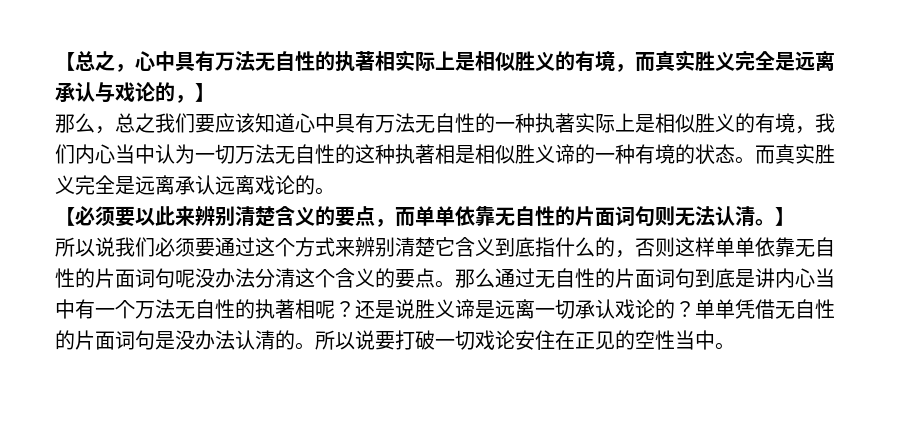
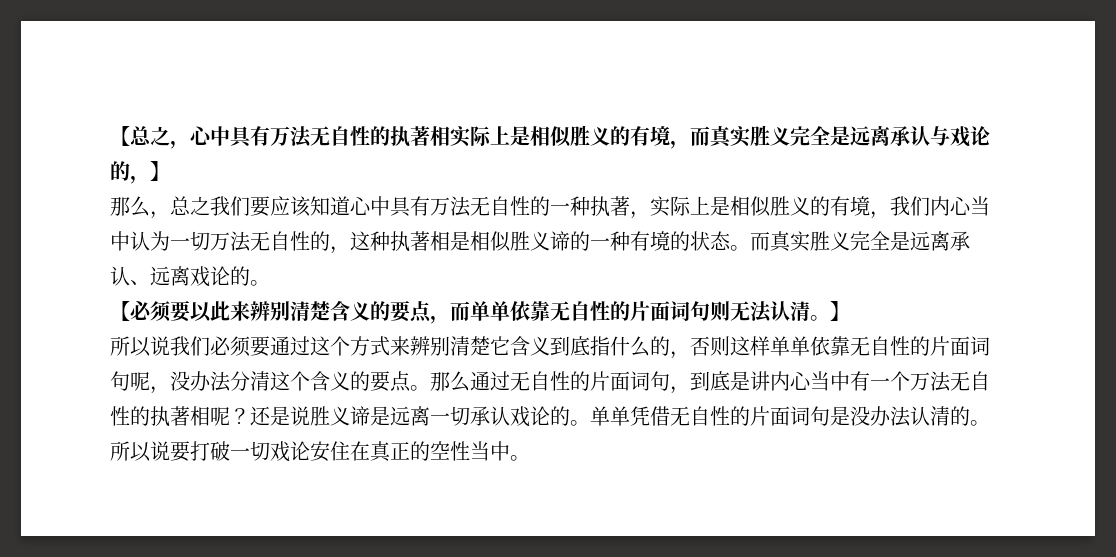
- 那么，总之我们要应该知道心中具有万法无自性的一种执著实际上是相似胜义的有境，我们内心当中认为一切万法无自性的这种执著相是相似胜义谛的一种有境的状态。
+ 那么，总之我们要应该知道心中具有万法无自性的一种执著，实际上是相似胜义的有境，我们内心当中认为一切万法无自性的，这种执著相是相似胜义谛的一种有境的状态。
- 而真实胜义完全是远离承认远离戏论的。
+ 而真实胜义完全是远离承认、远离戏论的。
- 所以说我们必须要通过这个方式来辨别清楚它含义到底指什么的，否则这样单单依靠无自性的片面词句呢没办法分清这个含义的要点。
+ 所以说我们必须要通过这个方式来辨别清楚它含义到底指什么的，否则这样单单依靠无自性的片面词句呢，没办法分清这个含义的要点。
- 那么通过无自性的片面词句到底是讲内心当中有一个万法无自性的执著相呢？
+ 那么通过无自性的片面词句，到底是讲内心当中有一个万法无自性的执著相呢？
- 还是说胜义谛是远离一切承认戏论的？
+ 还是说胜义谛是远离一切承认戏论的。
- 所以说要打破一切戏论安住在正见的空性当中。
+ 所以说要打破一切戏论安住在真正的空性当中。

